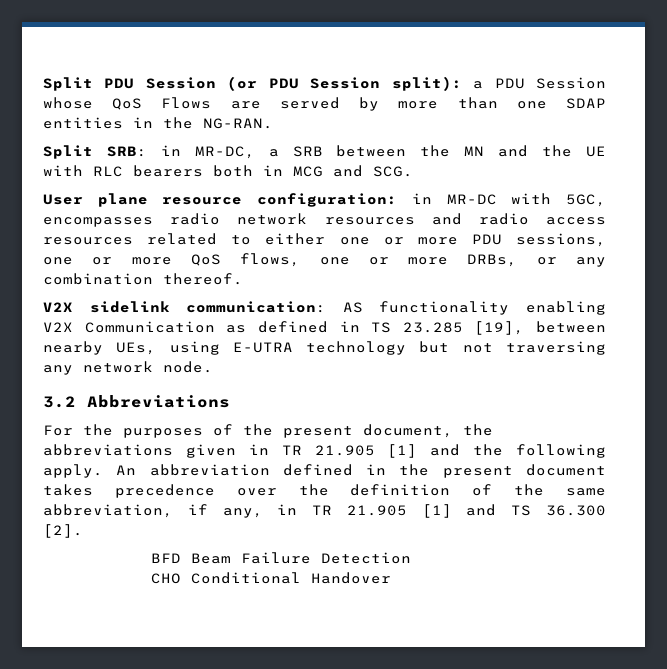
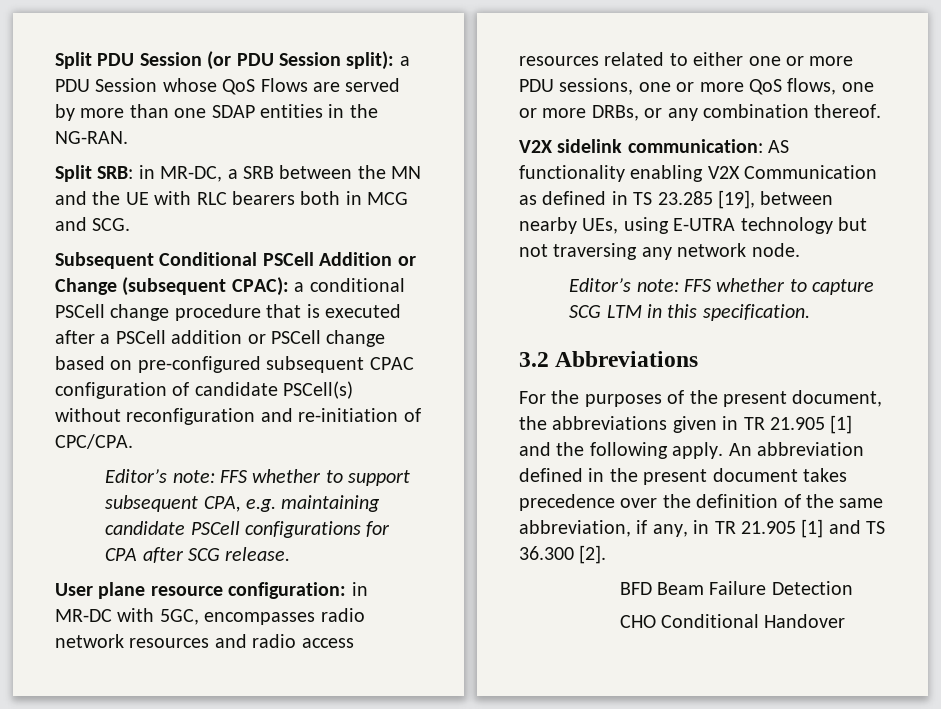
+ Subsequent Conditional PSCell Addition or Change (subsequent CPAC): a conditional PSCell change procedure that is executed after a PSCell addition or PSCell change based on pre-configured subsequent CPAC configuration of candidate PSCell(s) without reconfiguration and re-initiation of CPC/CPA.
+ Editor’s note: FFS whether to support subsequent CPA, e.g. maintaining candidate PSCell configurations for CPA after SCG release.
+ Editor’s note: FFS whether to capture SCG LTM in this specification.

